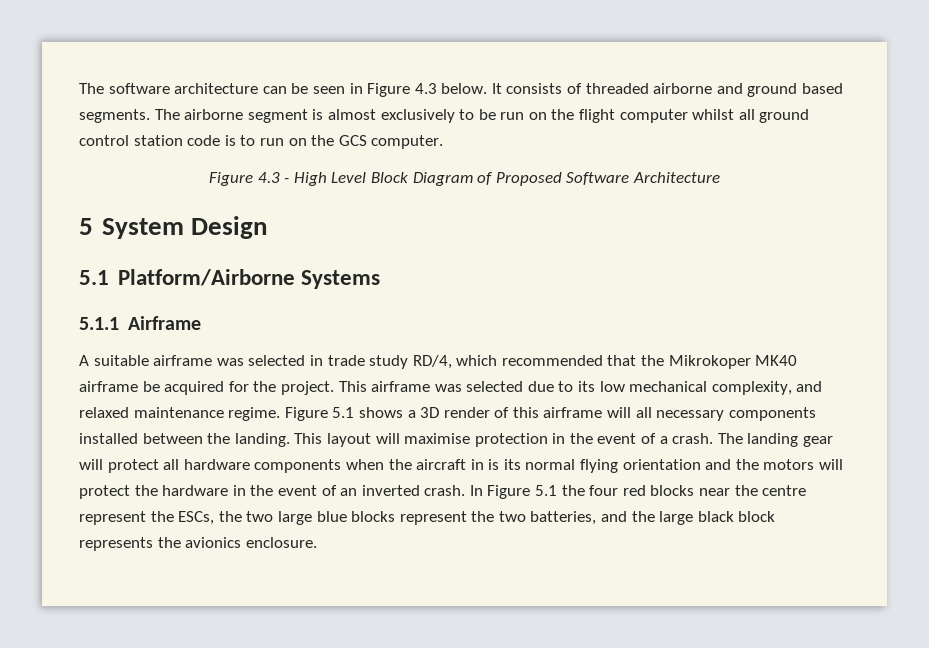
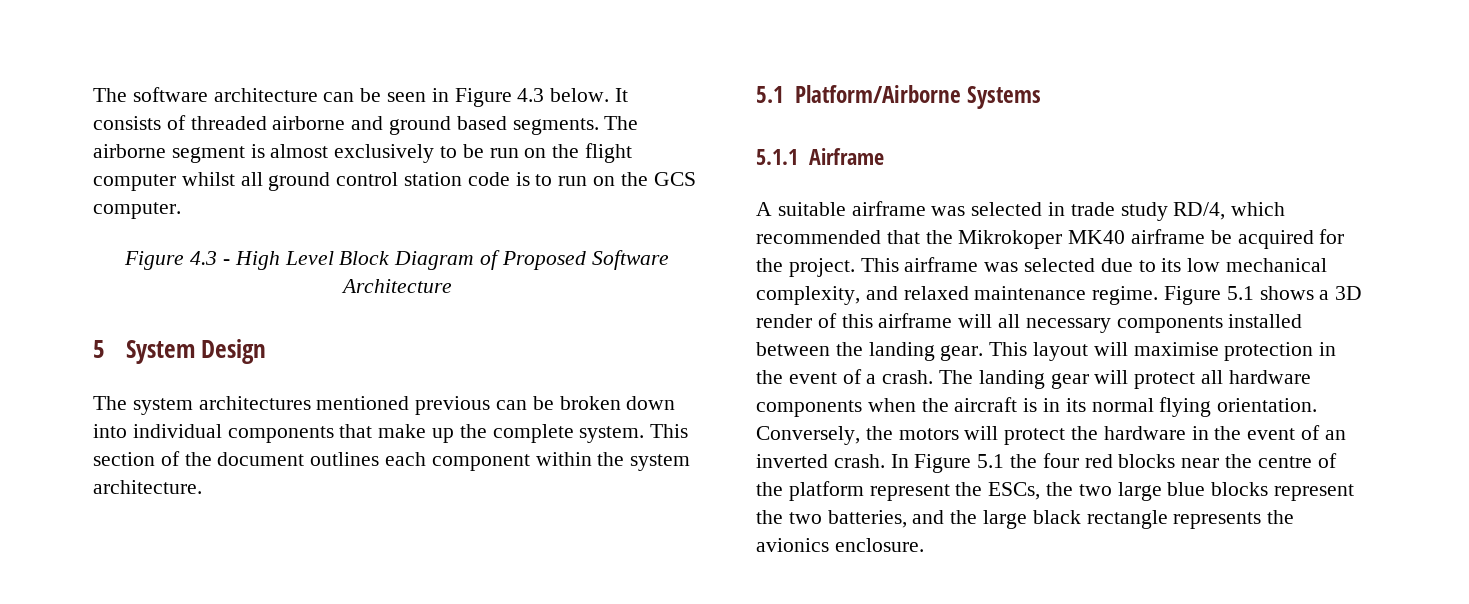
+ The system architectures mentioned previous can be broken down into individual components that make up the complete system. This section of the document outlines each component within the system architecture.
- Figure 5.1 shows a 3D render of this airframe will all necessary components installed between the landing.
+ Figure 5.1 shows a 3D render of this airframe will all necessary components installed between the landing gear.
- The landing gear will protect all hardware components when the aircraft in is its normal flying orientation and the motors will protect the hardware in the event of an inverted crash.
+ The landing gear will protect all hardware components when the aircraft is in its normal flying orientation. Conversely, the motors will protect the hardware in the event of an inverted crash.
- In Figure 5.1 the four red blocks near the centre represent the ESCs, the two large blue blocks represent the two batteries, and the large black block represents the avionics enclosure.
+ In Figure 5.1 the four red blocks near the centre of the platform represent the ESCs, the two large blue blocks represent the two batteries, and the large black rectangle represents the avionics enclosure.

